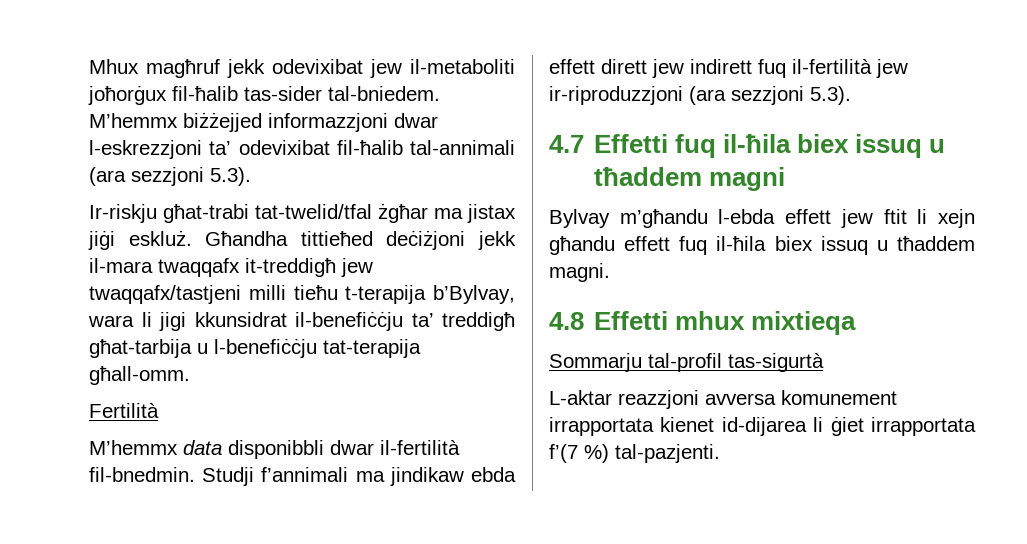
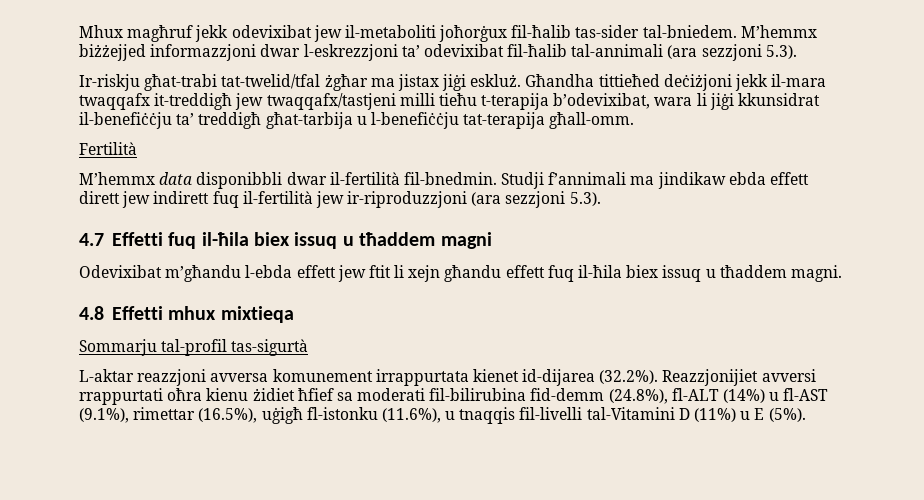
- Gћandha tittieћed deċiżjoni jekk il-mara twaqqafx it-treddigћ jew twaqqafx/tastjeni milli tieħu t-terapija b’Bylvay, wara li jigi kkunsidrat il-benefiċċju ta’ treddigћ gћat-tarbija u l-benefiċċju tat-terapija gћall-omm.
+ Gћandha tittieћed deċiżjoni jekk il-mara twaqqafx it-treddigћ jew twaqqafx/tastjeni milli tieħu t-terapija b’odevixibat, wara li jiġi kkunsidrat il-benefiċċju ta’ treddigћ gћat-tarbija u l-benefiċċju tat-terapija gћall-omm.
- Bylvay m’għandu l-ebda effett jew ftit li xejn għandu effett fuq il-ħila biex issuq u tħaddem magni.
+ Odevixibat m’għandu l-ebda effett jew ftit li xejn għandu effett fuq il-ħila biex issuq u tħaddem magni.
- L-aktar reazzjoni avversa komunement irrapportata kienet id-dijarea li ġiet irrapportata f’(7 %) tal-pazjenti.
+ L-aktar reazzjoni avversa komunement irrappurtata kienet id-dijarea (32.2%). Reazzjonijiet avversi rrappurtati oħra kienu żidiet ħfief sa moderati fil-bilirubina fid-demm (24.8%), fl-ALT (14%) u fl-AST (9.1%), rimettar (16.5%), uġigħ fl-istonku (11.6%), u tnaqqis fil-livelli tal-Vitamini D (11%) u E (5%).

